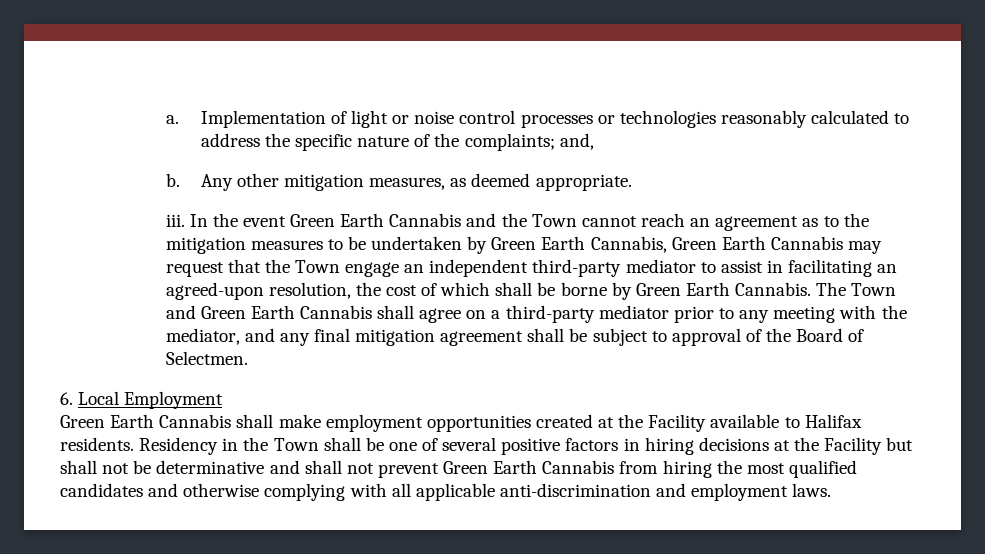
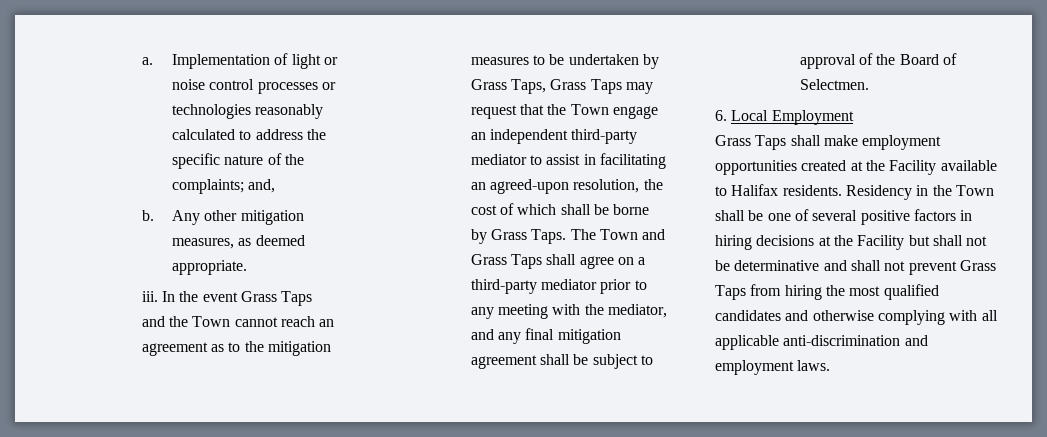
- In the event Green Earth Cannabis and the Town cannot reach an agreement as to the mitigation measures to be undertaken by Green Earth Cannabis, Green Earth Cannabis may request that the Town engage an independent third-party mediator to assist in facilitating an agreed-upon resolution, the cost of which shall be borne by Green Earth Cannabis. The Town and Green Earth Cannabis shall agree on a third-party mediator prior to any meeting with the mediator, and any final mitigation agreement shall be subject to approval of the Board of Selectmen.
+ In the event Grass Taps and the Town cannot reach an agreement as to the mitigation measures to be undertaken by Grass Taps, Grass Taps may request that the Town engage an independent third-party mediator to assist in facilitating an agreed-upon resolution, the cost of which shall be borne by Grass Taps. The Town and Grass Taps shall agree on a third-party mediator prior to any meeting with the mediator, and any final mitigation agreement shall be subject to approval of the Board of Selectmen.
- Green Earth Cannabis shall make employment opportunities created at the Facility available to Halifax residents.
+ Grass Taps shall make employment opportunities created at the Facility available to Halifax residents.
- Residency in the Town shall be one of several positive factors in hiring decisions at the Facility but shall not be determinative and shall not prevent Green Earth Cannabis from hiring the most qualified candidates and otherwise complying with all applicable anti-discrimination and employment laws.
+ Residency in the Town shall be one of several positive factors in hiring decisions at the Facility but shall not be determinative and shall not prevent Grass Taps from hiring the most qualified candidates and otherwise complying with all applicable anti-discrimination and employment laws.

